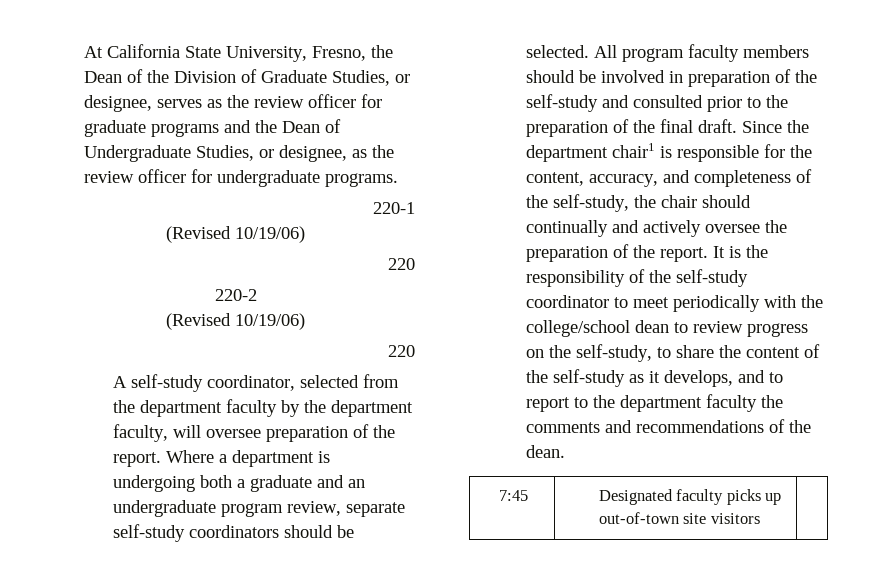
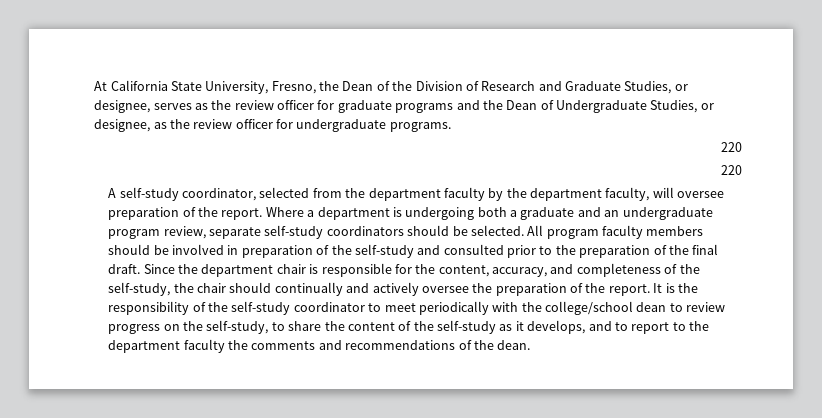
- At California State University, Fresno, the Dean of the Division of Graduate Studies, or designee, serves as the review officer for graduate programs and the Dean of Undergraduate Studies, or designee, as the review officer for undergraduate programs.
- 220-1
- (Revised 10/19/06)
+ At California State University, Fresno, the Dean of the Division of Research and Graduate Studies, or designee, serves as the review officer for graduate programs and the Dean of Undergraduate Studies, or designee, as the review officer for undergraduate programs.
  220
- 220-2
- (Revised 10/19/06)
- Since the department chair1 is responsible for the content, accuracy, and completeness of the self-study, the chair should continually and actively oversee the preparation of the report.
+ Since the department chair is responsible for the content, accuracy, and completeness of the self-study, the chair should continually and actively oversee the preparation of the report.
- 7:45 | Designated faculty picks up out-of-town site visitors |

